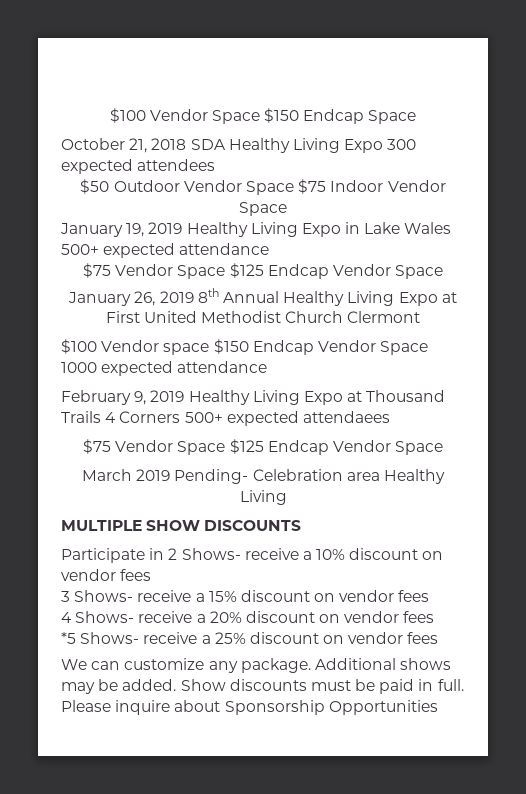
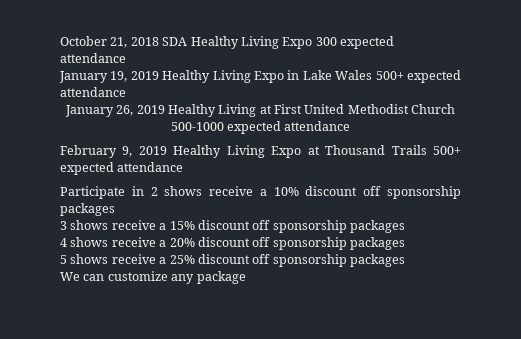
- $100 Vendor Space $150 Endcap Space
- October 21, 2018 SDA Healthy Living Expo 300 expected attendees
- $50 Outdoor Vendor Space $75 Indoor Vendor Space
+ October 21, 2018 SDA Healthy Living Expo 300 expected attendance
  January 19, 2019 Healthy Living Expo in Lake Wales 500+ expected attendance
- $75 Vendor Space $125 Endcap Vendor Space
- January 26, 2019 8th Annual Healthy Living Expo at First United Methodist Church Clermont
- $100 Vendor space $150 Endcap Vendor Space 1000 expected attendance
+ January 26, 2019 Healthy Living at First United Methodist Church 500-1000 expected attendance
- February 9, 2019 Healthy Living Expo at Thousand Trails 4 Corners 500+ expected attendaees
- $75 Vendor Space $125 Endcap Vendor Space
- March 2019 Pending- Celebration area Healthy Living
- MULTIPLE SHOW DISCOUNTS
+ February 9, 2019 Healthy Living Expo at Thousand Trails 500+ expected attendance
- Participate in 2 Shows- receive a 10% discount on vendor fees
+ Participate in 2 shows receive a 10% discount off sponsorship packages
- 3 Shows- receive a 15% discount on vendor fees
- 4 Shows- receive a 20% discount on vendor fees
- *5 Shows- receive a 25% discount on vendor fees
+ 3 shows receive a 15% discount off sponsorship packages
+ 4 shows receive a 20% discount off sponsorship packages
+ 5 shows receive a 25% discount off sponsorship packages
- We can customize any package. Additional shows may be added. Show discounts must be paid in full. Please inquire about Sponsorship Opportunities
+ We can customize any package

